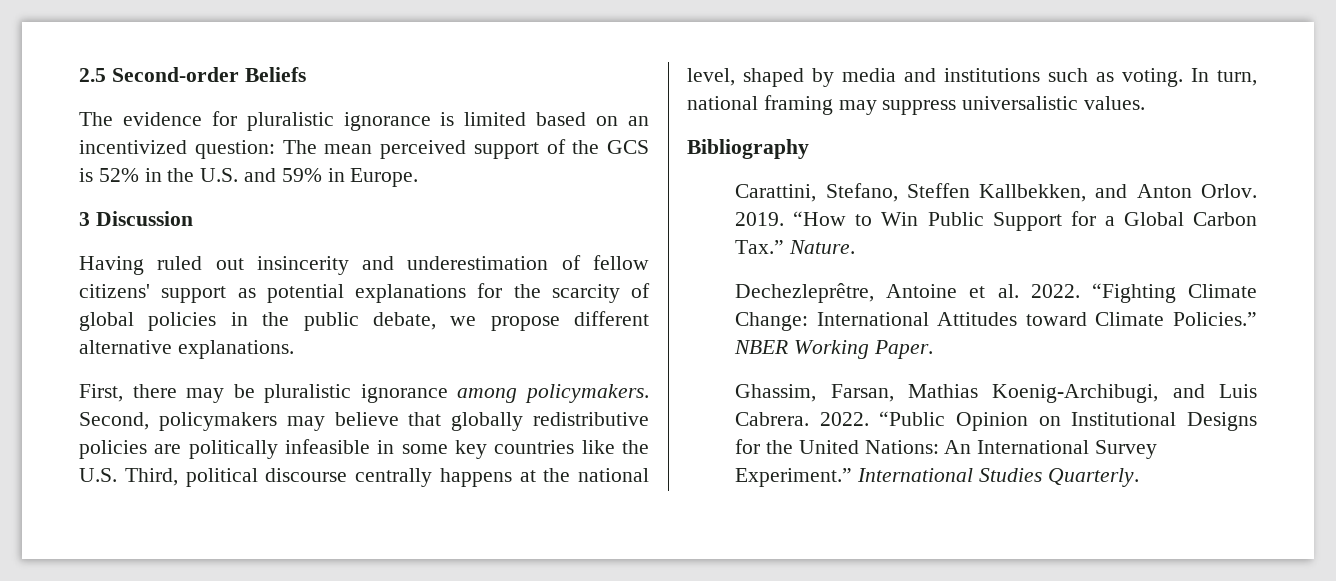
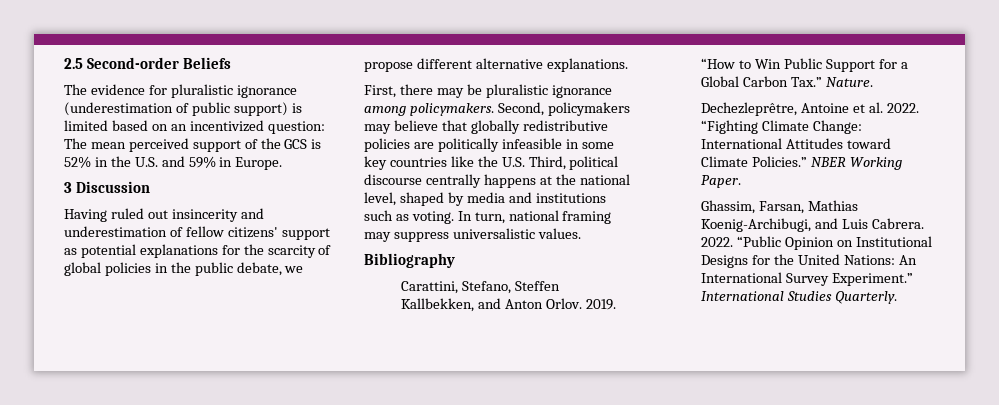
- The evidence for pluralistic ignorance is limited based on an incentivized question: The mean perceived support of the GCS is 52% in the U.S. and 59% in Europe.
+ The evidence for pluralistic ignorance (underestimation of public support) is limited based on an incentivized question: The mean perceived support of the GCS is 52% in the U.S. and 59% in Europe.

